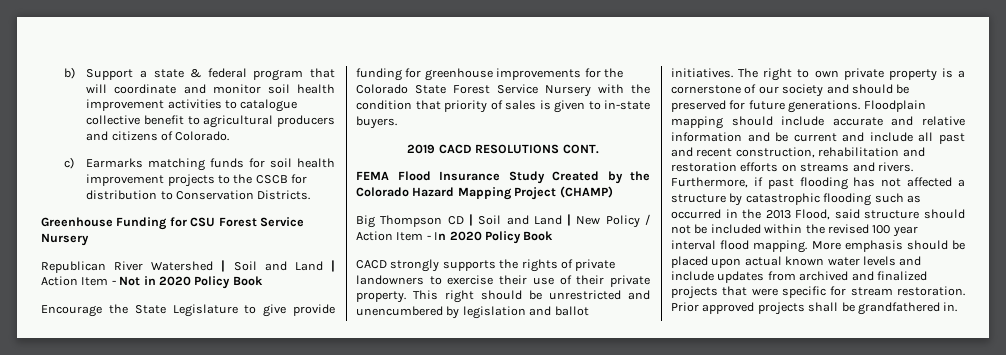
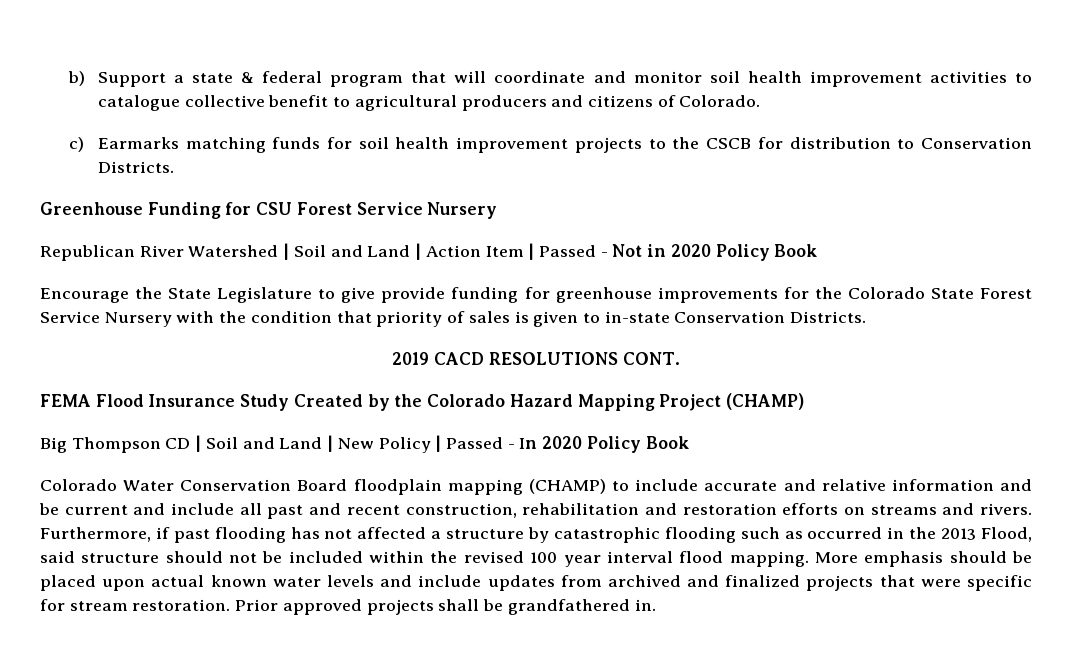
- Republican River Watershed | Soil and Land | Action Item - Not in 2020 Policy Book
+ Republican River Watershed | Soil and Land | Action Item | Passed - Not in 2020 Policy Book
- Encourage the State Legislature to give provide funding for greenhouse improvements for the Colorado State Forest Service Nursery with the condition that priority of sales is given to in-state buyers.
+ Encourage the State Legislature to give provide funding for greenhouse improvements for the Colorado State Forest Service Nursery with the condition that priority of sales is given to in-state Conservation Districts.
- Big Thompson CD | Soil and Land | New Policy / Action Item - In 2020 Policy Book
+ Big Thompson CD | Soil and Land | New Policy | Passed - In 2020 Policy Book
- CACD strongly supports the rights of private landowners to exercise their use of their private property. This right should be unrestricted and unencumbered by legislation and ballot initiatives. The right to own private property is a cornerstone of our society and should be preserved for future generations. Floodplain mapping should include accurate and relative information and be current and include all past and recent construction, rehabilitation and restoration efforts on streams and rivers.
+ Colorado Water Conservation Board floodplain mapping (CHAMP) to include accurate and relative information and be current and include all past and recent construction, rehabilitation and restoration efforts on streams and rivers.

